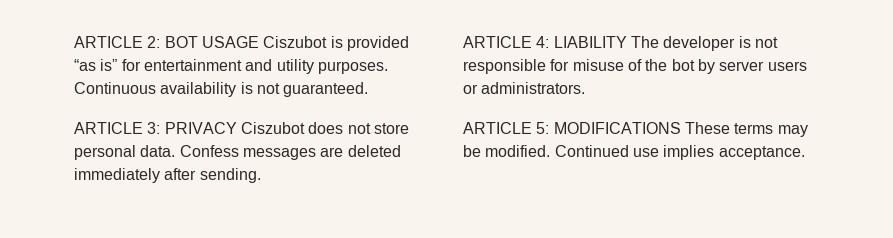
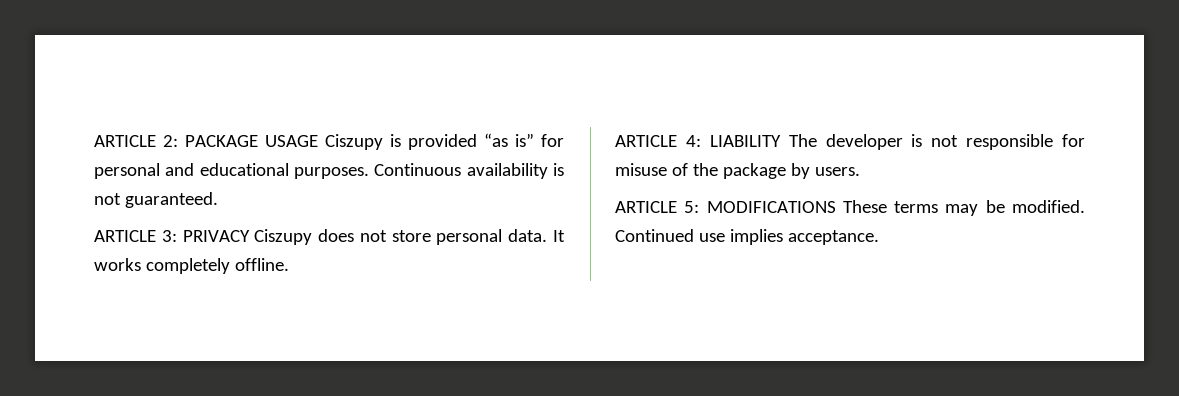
- ARTICLE 2: BOT USAGE Ciszubot is provided “as is” for entertainment and utility purposes.
+ ARTICLE 2: PACKAGE USAGE Ciszupy is provided “as is” for personal and educational purposes.
- ARTICLE 3: PRIVACY Ciszubot does not store personal data.
+ ARTICLE 3: PRIVACY Ciszupy does not store personal data.
- Confess messages are deleted immediately after sending.
+ It works completely offline.
- ARTICLE 4: LIABILITY The developer is not responsible for misuse of the bot by server users or administrators.
+ ARTICLE 4: LIABILITY The developer is not responsible for misuse of the package by users.

